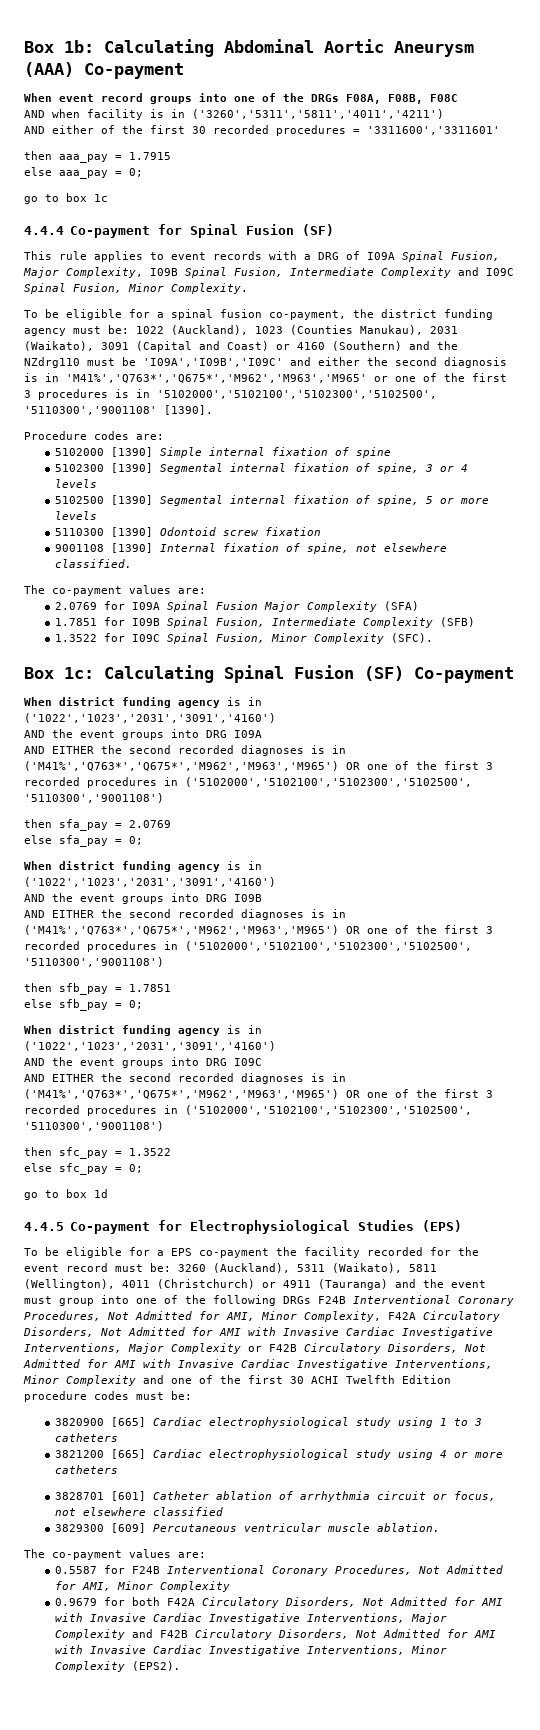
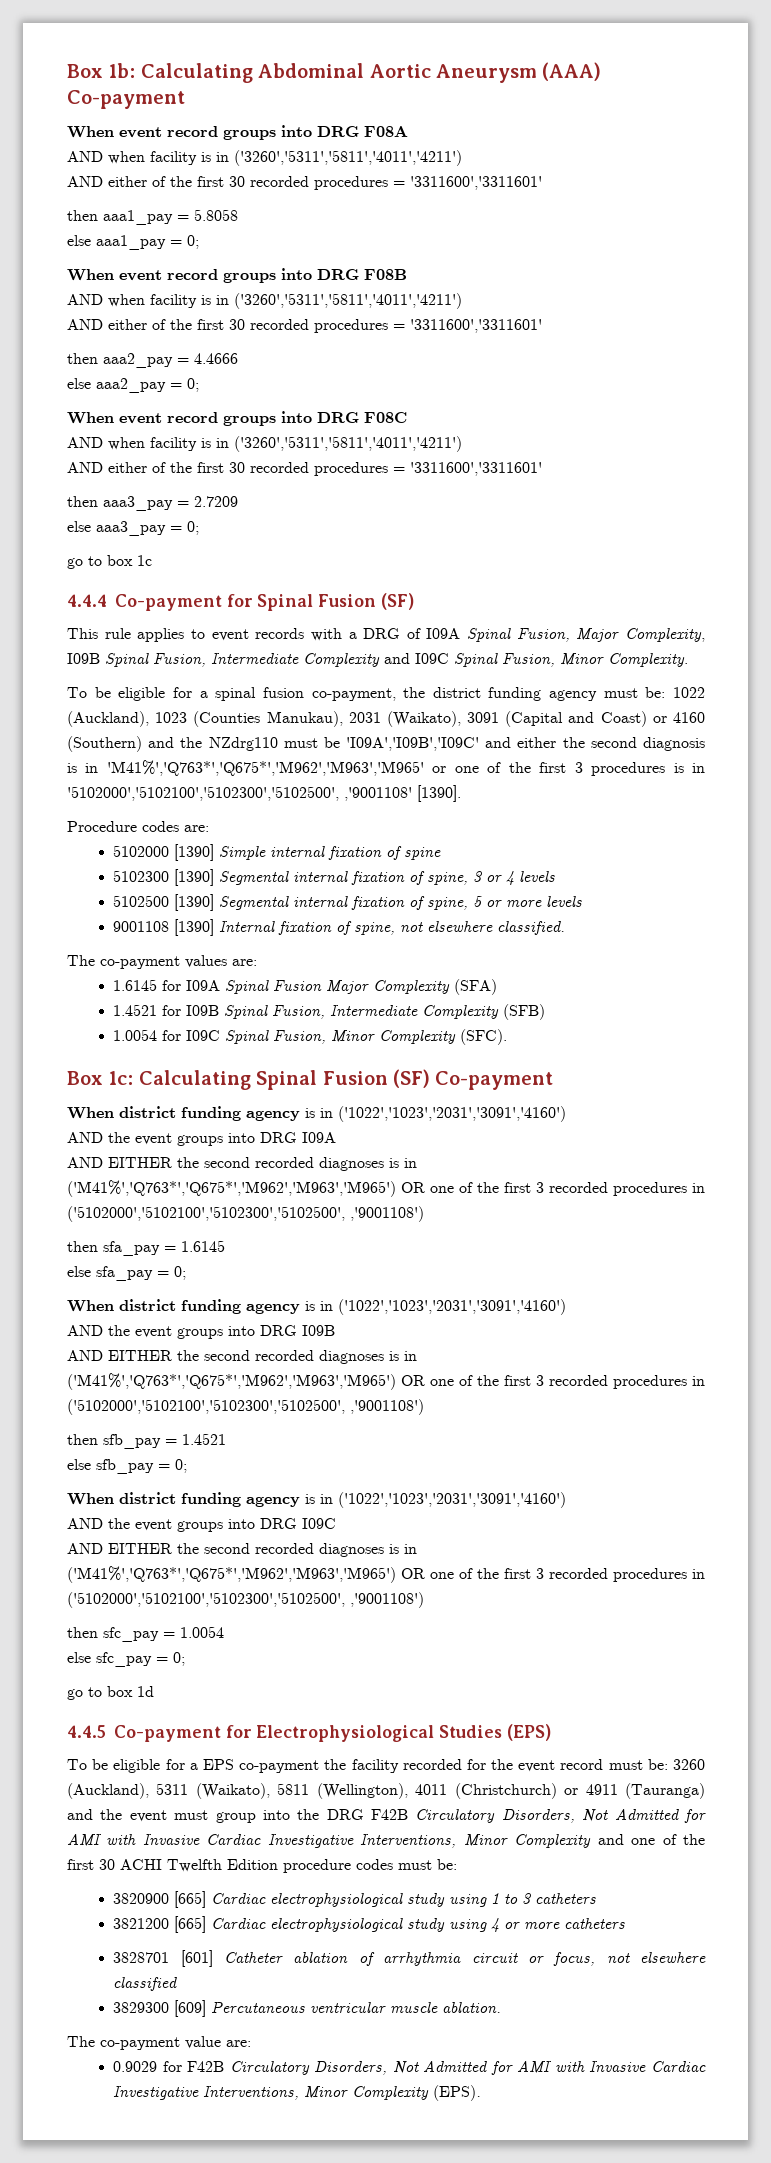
- When event record groups into one of the DRGs F08A, F08B, F08C
+ When event record groups into DRG F08A
+ AND when facility is in ('3260','5311','5811','4011','4211')
+ AND either of the first 30 recorded procedures = '3311600','3311601'
+ then aaa1_pay = 5.8058
+ else aaa1_pay = 0;
+ When event record groups into DRG F08B
+ AND when facility is in ('3260','5311','5811','4011','4211')
+ AND either of the first 30 recorded procedures = '3311600','3311601'
+ then aaa2_pay = 4.4666
+ else aaa2_pay = 0;
+ When event record groups into DRG F08C
- then aaa_pay = 1.7915
- else aaa_pay = 0;
+ then aaa3_pay = 2.7209
+ else aaa3_pay = 0;
- To be eligible for a spinal fusion co-payment, the district funding agency must be: 1022 (Auckland), 1023 (Counties Manukau), 2031 (Waikato), 3091 (Capital and Coast) or 4160 (Southern) and the NZdrg110 must be 'I09A','I09B','I09C' and either the second diagnosis is in 'M41%','Q763*','Q675*','M962','M963','M965' or one of the first 3 procedures is in '5102000','5102100','5102300','5102500', '5110300','9001108' [1390].
+ To be eligible for a spinal fusion co-payment, the district funding agency must be: 1022 (Auckland), 1023 (Counties Manukau), 2031 (Waikato), 3091 (Capital and Coast) or 4160 (Southern) and the NZdrg110 must be 'I09A','I09B','I09C' and either the second diagnosis is in 'M41%','Q763*','Q675*','M962','M963','M965' or one of the first 3 procedures is in '5102000','5102100','5102300','5102500', ,'9001108' [1390].
- 5110300 [1390] Odontoid screw fixation
- 2.0769 for I09A Spinal Fusion Major Complexity (SFA)
+ 1.6145 for I09A Spinal Fusion Major Complexity (SFA)
- 1.7851 for I09B Spinal Fusion, Intermediate Complexity (SFB)
+ 1.4521 for I09B Spinal Fusion, Intermediate Complexity (SFB)
- 1.3522 for I09C Spinal Fusion, Minor Complexity (SFC).
+ 1.0054 for I09C Spinal Fusion, Minor Complexity (SFC).
  AND the event groups into DRG I09A
- AND EITHER the second recorded diagnoses is in ('M41%','Q763*','Q675*','M962','M963','M965') OR one of the first 3 recorded procedures in ('5102000','5102100','5102300','5102500', '5110300','9001108')
+ AND EITHER the second recorded diagnoses is in ('M41%','Q763*','Q675*','M962','M963','M965') OR one of the first 3 recorded procedures in ('5102000','5102100','5102300','5102500', ,'9001108')
- then sfa_pay = 2.0769
+ then sfa_pay = 1.6145
  AND the event groups into DRG I09B
- AND EITHER the second recorded diagnoses is in ('M41%','Q763*','Q675*','M962','M963','M965') OR one of the first 3 recorded procedures in ('5102000','5102100','5102300','5102500', '5110300','9001108')
+ AND EITHER the second recorded diagnoses is in ('M41%','Q763*','Q675*','M962','M963','M965') OR one of the first 3 recorded procedures in ('5102000','5102100','5102300','5102500', ,'9001108')
- then sfb_pay = 1.7851
+ then sfb_pay = 1.4521
  AND the event groups into DRG I09C
- AND EITHER the second recorded diagnoses is in ('M41%','Q763*','Q675*','M962','M963','M965') OR one of the first 3 recorded procedures in ('5102000','5102100','5102300','5102500', '5110300','9001108')
+ AND EITHER the second recorded diagnoses is in ('M41%','Q763*','Q675*','M962','M963','M965') OR one of the first 3 recorded procedures in ('5102000','5102100','5102300','5102500', ,'9001108')
- then sfc_pay = 1.3522
+ then sfc_pay = 1.0054
- To be eligible for a EPS co-payment the facility recorded for the event record must be: 3260 (Auckland), 5311 (Waikato), 5811 (Wellington), 4011 (Christchurch) or 4911 (Tauranga) and the event must group into one of the following DRGs F24B Interventional Coronary Procedures, Not Admitted for AMI, Minor Complexity, F42A Circulatory Disorders, Not Admitted for AMI with Invasive Cardiac Investigative Interventions, Major Complexity or F42B Circulatory Disorders, Not Admitted for AMI with Invasive Cardiac Investigative Interventions, Minor Complexity and one of the first 30 ACHI Twelfth Edition procedure codes must be:
+ To be eligible for a EPS co-payment the facility recorded for the event record must be: 3260 (Auckland), 5311 (Waikato), 5811 (Wellington), 4011 (Christchurch) or 4911 (Tauranga) and the event must group into the DRG F42B Circulatory Disorders, Not Admitted for AMI with Invasive Cardiac Investigative Interventions, Minor Complexity and one of the first 30 ACHI Twelfth Edition procedure codes must be:
  3829300 [609] Percutaneous ventricular muscle ablation.
- The co-payment values are:
- 0.5587 for F24B Interventional Coronary Procedures, Not Admitted for AMI, Minor Complexity
- 0.9679 for both F42A Circulatory Disorders, Not Admitted for AMI with Invasive Cardiac Investigative Interventions, Major Complexity and F42B Circulatory Disorders, Not Admitted for AMI with Invasive Cardiac Investigative Interventions, Minor Complexity (EPS2).
+ The co-payment value are:
+ 0.9029 for F42B Circulatory Disorders, Not Admitted for AMI with Invasive Cardiac Investigative Interventions, Minor Complexity (EPS).

